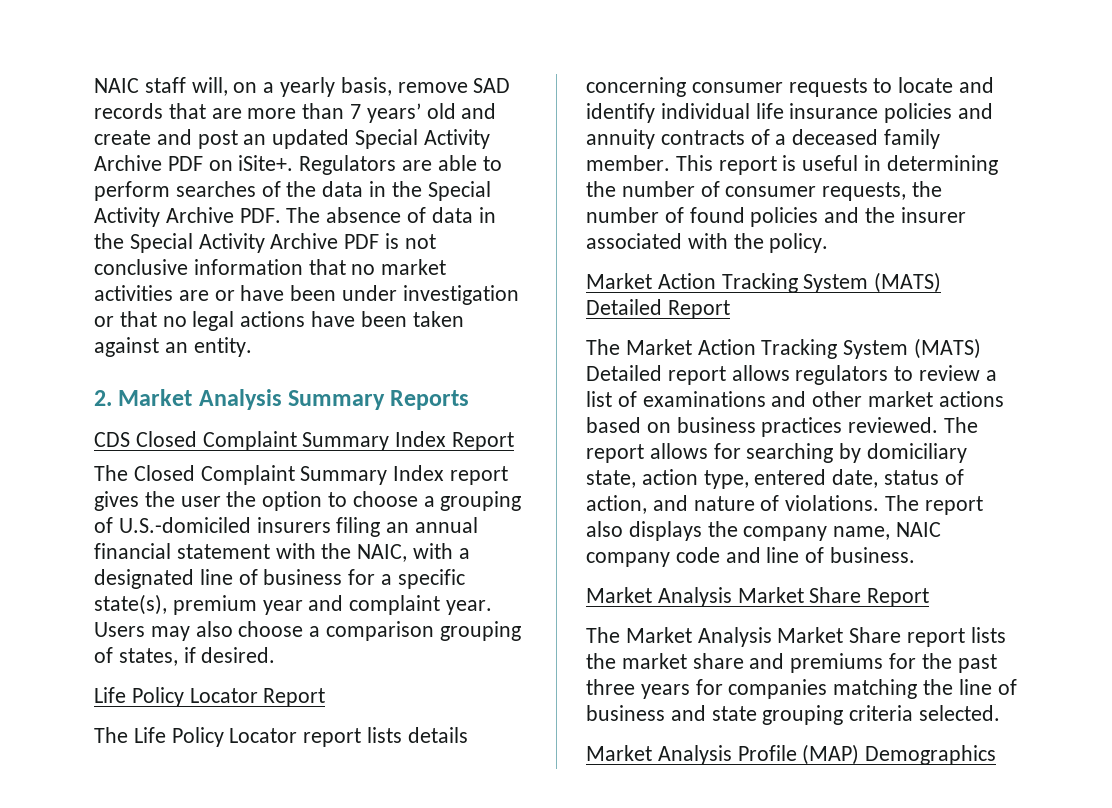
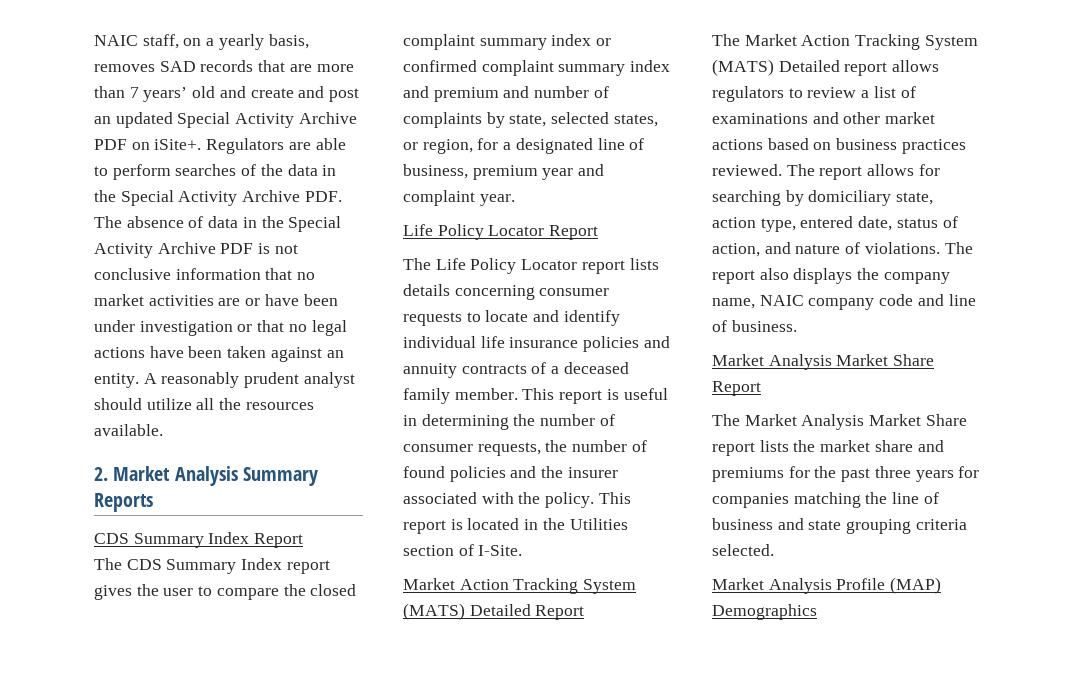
- NAIC staff will, on a yearly basis, remove SAD records that are more than 7 years’ old and create and post an updated Special Activity Archive PDF on iSite+.
+ NAIC staff, on a yearly basis, removes SAD records that are more than 7 years’ old and create and post an updated Special Activity Archive PDF on iSite+.
+ A reasonably prudent analyst should utilize all the resources available.
- CDS Closed Complaint Summary Index Report
+ CDS Summary Index Report
- The Closed Complaint Summary Index report gives the user the option to choose a grouping of U.S.-domiciled insurers filing an annual financial statement with the NAIC, with a designated line of business for a specific state(s), premium year and complaint year. Users may also choose a comparison grouping of states, if desired.
+ The CDS Summary Index report gives the user to compare the closed complaint summary index or confirmed complaint summary index and premium and number of complaints by state, selected states, or region, for a designated line of business, premium year and complaint year.
+ This report is located in the Utilities section of I-Site.

